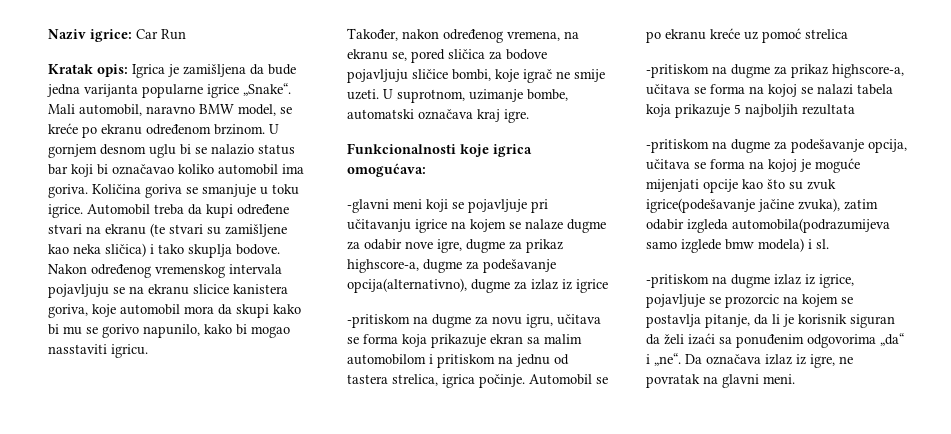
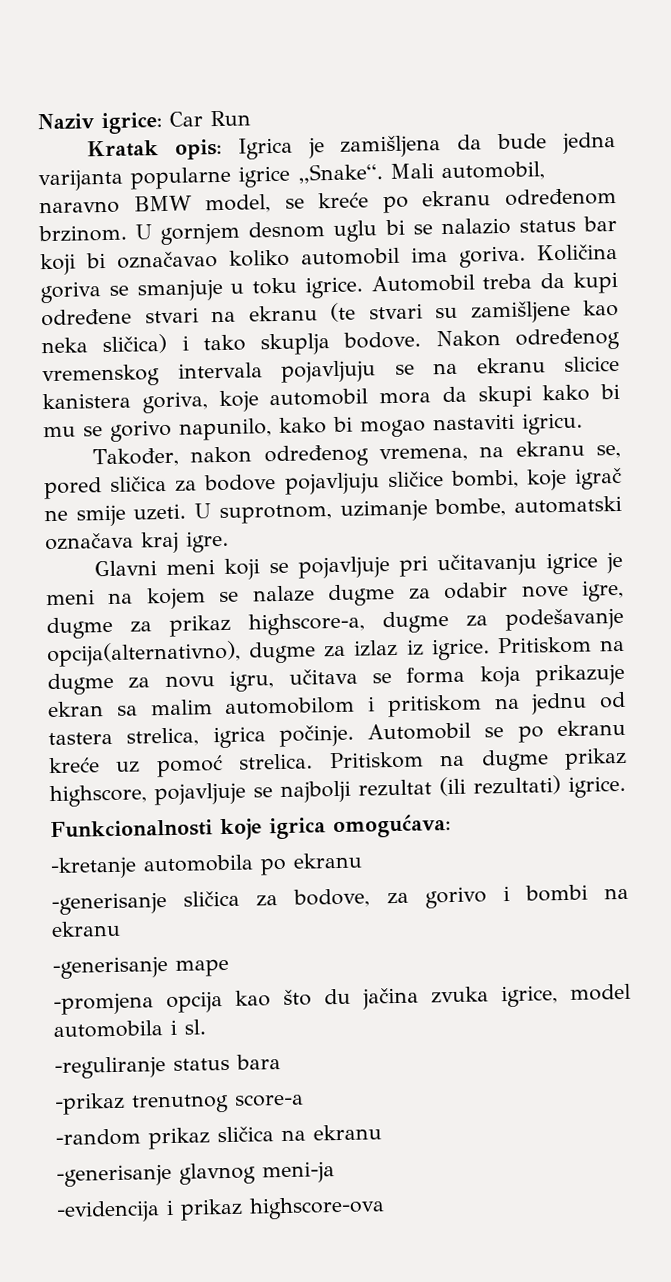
- Nakon određenog vremenskog intervala pojavljuju se na ekranu slicice kanistera goriva, koje automobil mora da skupi kako bi mu se gorivo napunilo, kako bi mogao nasstaviti igricu.
+ Nakon određenog vremenskog intervala pojavljuju se na ekranu slicice kanistera goriva, koje automobil mora da skupi kako bi mu se gorivo napunilo, kako bi mogao nastaviti igricu.
- Funkcionalnosti koje igrica omogućava:
- -glavni meni koji se pojavljuje pri učitavanju igrice na kojem se nalaze dugme za odabir nove igre, dugme za prikaz highscore-a, dugme za podešavanje opcija(alternativno), dugme za izlaz iz igrice
- -pritiskom na dugme za novu igru, učitava se forma koja prikazuje ekran sa malim automobilom i pritiskom na jednu od tastera strelica, igrica počinje.
+ Glavni meni koji se pojavljuje pri učitavanju igrice je meni na kojem se nalaze dugme za odabir nove igre, dugme za prikaz highscore-a, dugme za podešavanje opcija(alternativno), dugme za izlaz iz igrice. Pritiskom na dugme za novu igru, učitava se forma koja prikazuje ekran sa malim automobilom i pritiskom na jednu od tastera strelica, igrica počinje.
- Automobil se po ekranu kreće uz pomoć strelica
- -pritiskom na dugme za prikaz highscore-a, učitava se forma na kojoj se nalazi tabela koja prikazuje 5 najboljih rezultata
- -pritiskom na dugme za podešavanje opcija, učitava se forma na kojoj je moguće mijenjati opcije kao što su zvuk igrice(podešavanje jačine zvuka), zatim odabir izgleda automobila(podrazumijeva samo izglede bmw modela) i sl.
- -pritiskom na dugme izlaz iz igrice, pojavljuje se prozorcic na kojem se postavlja pitanje, da li je korisnik siguran da želi izaći sa ponuđenim odgovorima „da“ i „ne“. Da označava izlaz iz igre, ne povratak na glavni meni.
+ Automobil se po ekranu kreće uz pomoć strelica. Pritiskom na dugme prikaz highscore, pojavljuje se najbolji rezultat (ili rezultati) igrice.
+ Funkcionalnosti koje igrica omogućava:
+ -kretanje automobila po ekranu
+ -generisanje sličica za bodove, za gorivo i bombi na ekranu
+ -generisanje mape
+ -promjena opcija kao što du jačina zvuka igrice, model automobila i sl.
+ -reguliranje status bara
+ -prikaz trenutnog score-a
+ -random prikaz sličica na ekranu
+ -generisanje glavnog meni-ja
+ -evidencija i prikaz highscore-ova

